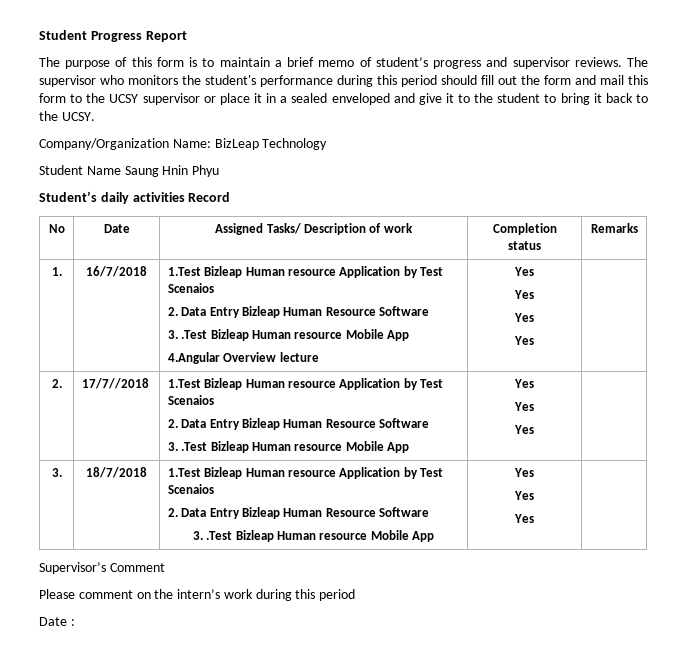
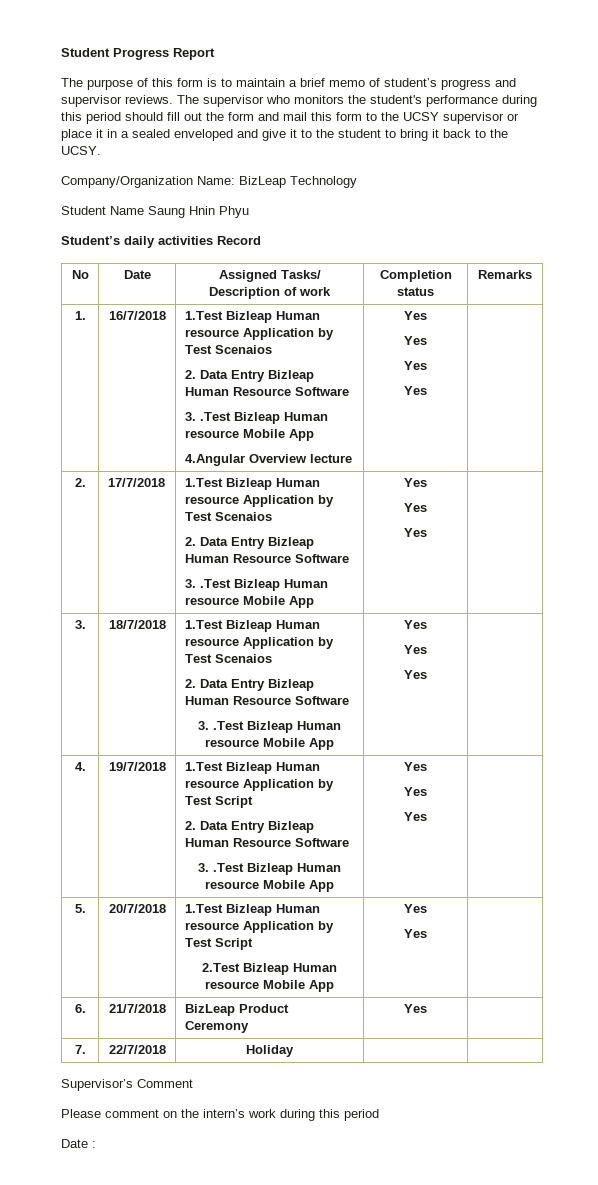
- 2. | 17/7//2018 | 1.Test Bizleap Human resource Application by Test Scenaios
+ 2. | 17/7/2018 | 1.Test Bizleap Human resource Application by Test Scenaios
+ 4. | 19/7/2018 | 1.Test Bizleap Human resource Application by Test Script
+ 2. Data Entry Bizleap Human Resource Software
+ 3. .Test Bizleap Human resource Mobile App | Yes
+ Yes
+ Yes |
+ 5. | 20/7/2018 | 1.Test Bizleap Human resource Application by Test Script
+ 2.Test Bizleap Human resource Mobile App | Yes
+ Yes |
+ 6. | 21/7/2018 | BizLeap Product Ceremony | Yes |
+ 7. | 22/7/2018 | Holiday | |

